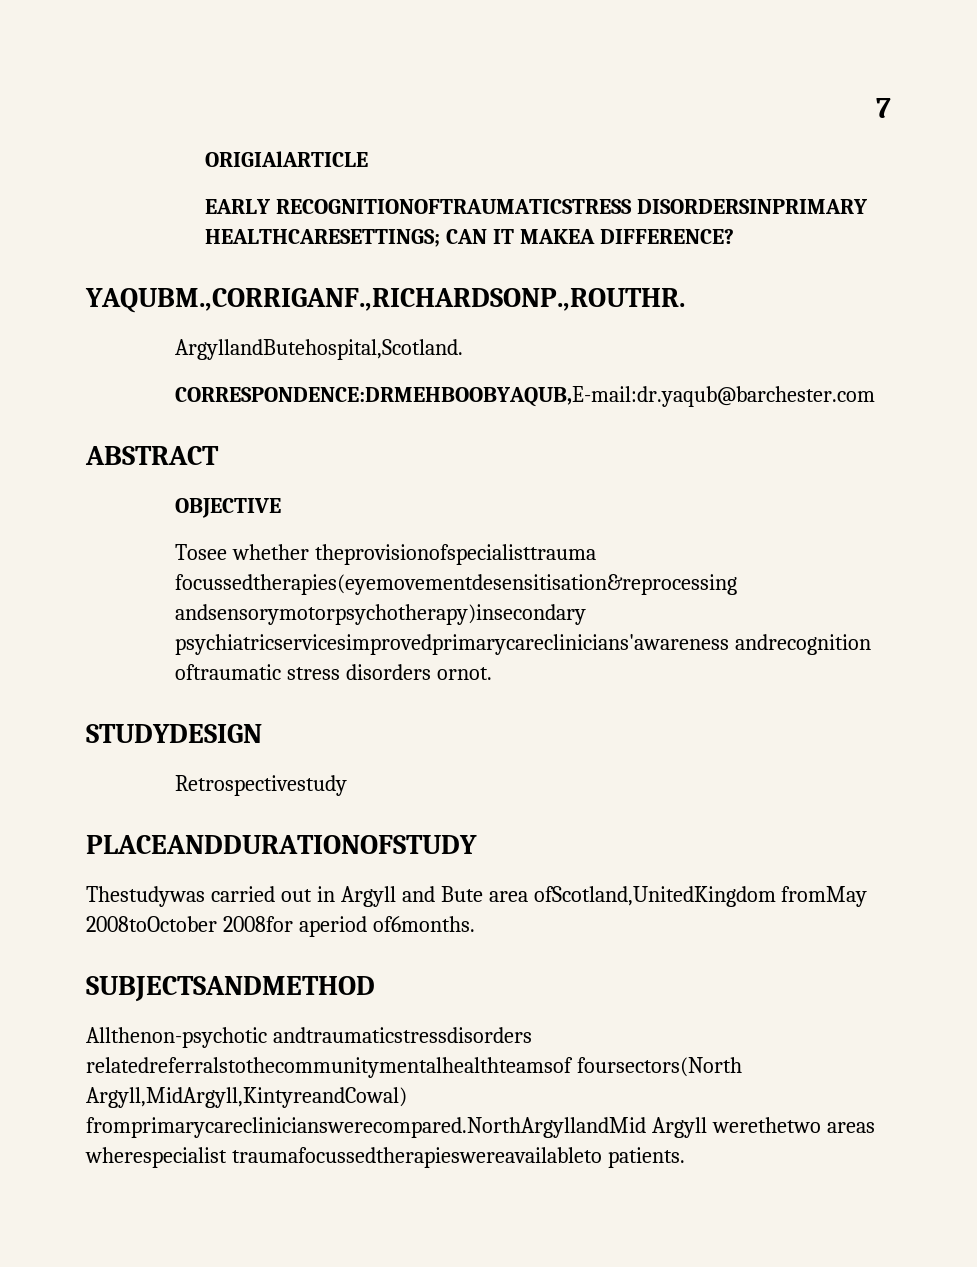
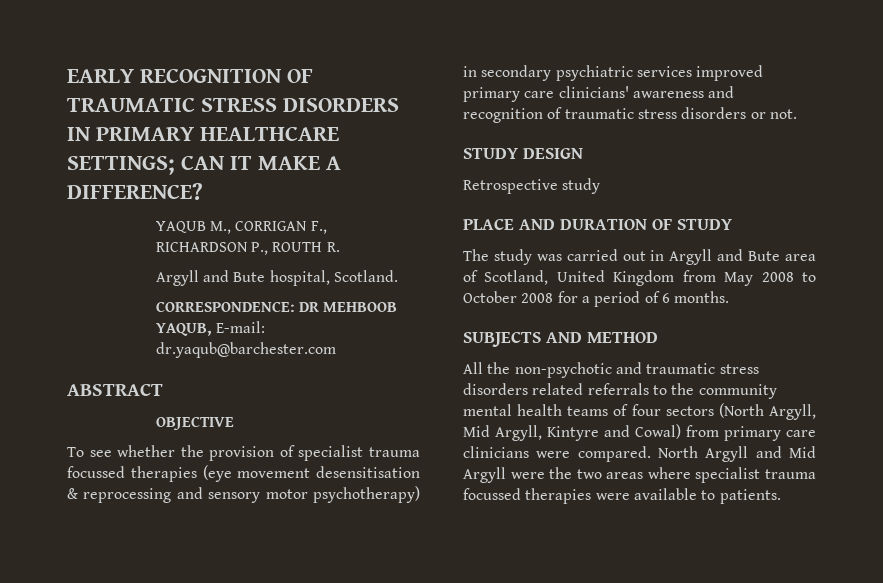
- 7
- ORIGIAlARTICLE
- EARLY RECOGNITIONOFTRAUMATICSTRESS DISORDERSINPRIMARY HEALTHCARESETTINGS; CAN IT MAKEA DIFFERENCE?
- YAQUBM.,CORRIGANF.,RICHARDSONP.,ROUTHR.
- ArgyllandButehospital,Scotland.
- CORRESPONDENCE:DRMEHBOOBYAQUB,E-mail:dr.yaqub@barchester.com
+ EARLY RECOGNITION OF TRAUMATIC STRESS DISORDERS IN PRIMARY HEALTHCARE SETTINGS; CAN IT MAKE A DIFFERENCE?
+ YAQUB M., CORRIGAN F., RICHARDSON P., ROUTH R.
+ Argyll and Bute hospital, Scotland.
+ CORRESPONDENCE: DR MEHBOOB YAQUB, E-mail: dr.yaqub@barchester.com
  ABSTRACT
  OBJECTIVE
- Tosee whether theprovisionofspecialisttrauma focussedtherapies(eyemovementdesensitisation&reprocessing andsensorymotorpsychotherapy)insecondary psychiatricservicesimprovedprimarycareclinicians'awareness andrecognition oftraumatic stress disorders ornot.
- STUDYDESIGN
- Retrospectivestudy
- PLACEANDDURATIONOFSTUDY
- Thestudywas carried out in Argyll and Bute area ofScotland,UnitedKingdom fromMay 2008toOctober 2008for aperiod of6months.
- SUBJECTSANDMETHOD
- Allthenon-psychotic andtraumaticstressdisorders relatedreferralstothecommunitymentalhealthteamsof foursectors(North Argyll,MidArgyll,KintyreandCowal) fromprimarycareclinicianswerecompared.NorthArgyllandMid Argyll werethetwo areas wherespecialist traumafocussedtherapieswereavailableto patients.
+ To see whether the provision of specialist trauma focussed therapies (eye movement desensitisation & reprocessing and sensory motor psychotherapy) in secondary psychiatric services improved primary care clinicians' awareness and recognition of traumatic stress disorders or not.
+ STUDY DESIGN
+ Retrospective study
+ PLACE AND DURATION OF STUDY
+ The study was carried out in Argyll and Bute area of Scotland, United Kingdom from May 2008 to October 2008 for a period of 6 months.
+ SUBJECTS AND METHOD
+ All the non-psychotic and traumatic stress disorders related referrals to the community mental health teams of four sectors (North Argyll, Mid Argyll, Kintyre and Cowal) from primary care clinicians were compared. North Argyll and Mid Argyll were the two areas where specialist trauma focussed therapies were available to patients.

